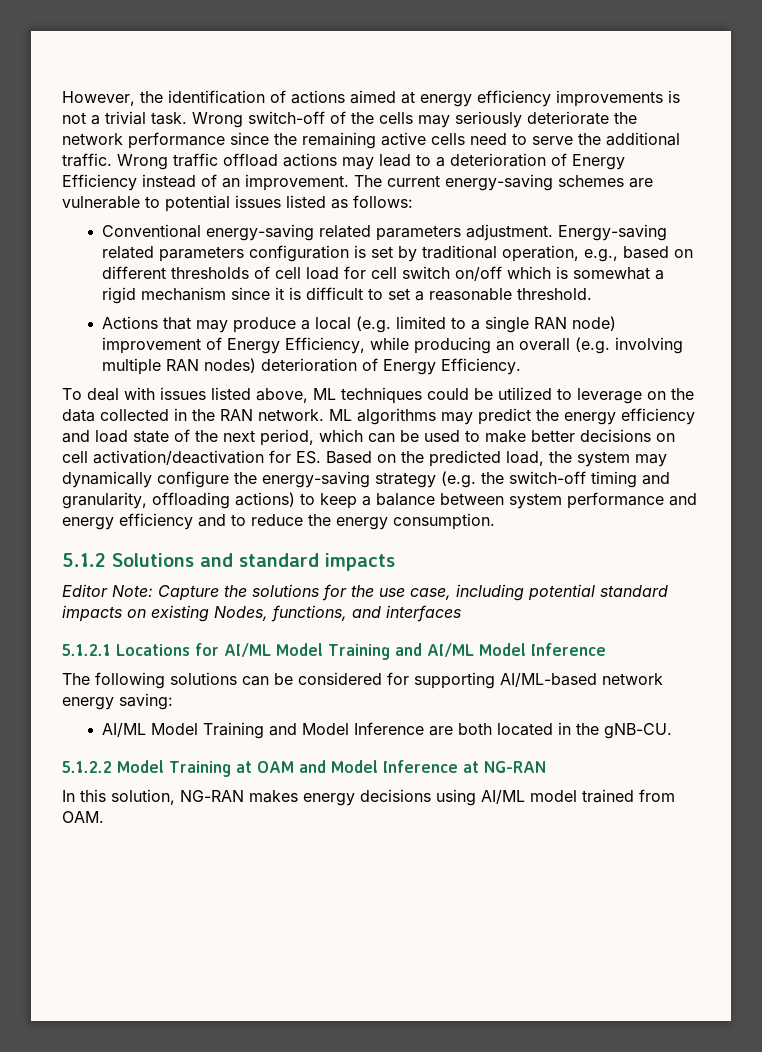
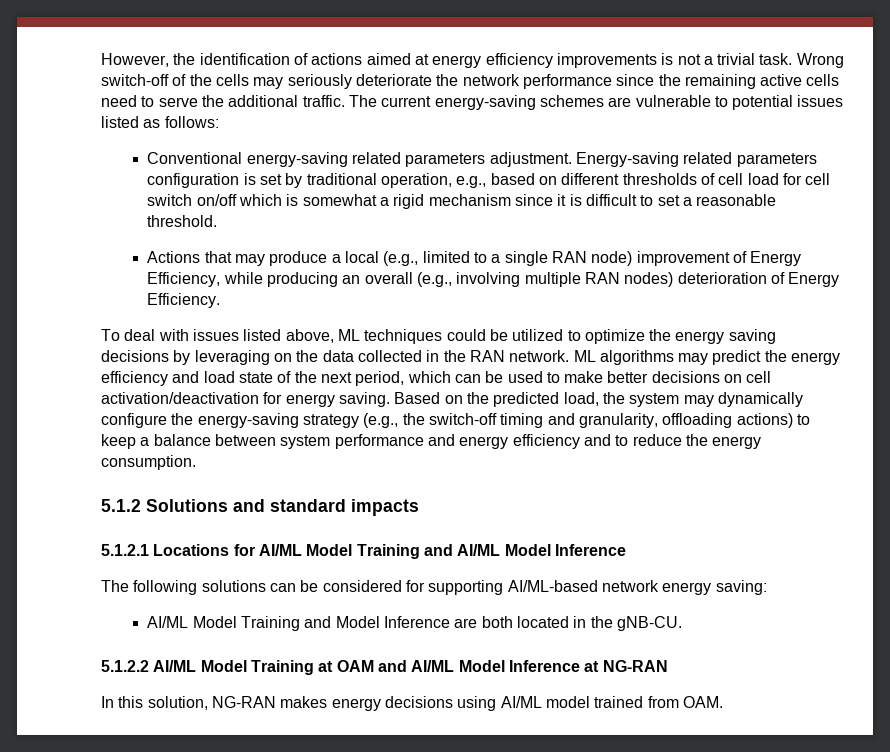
- Wrong traffic offload actions may lead to a deterioration of Energy Efficiency instead of an improvement.
- Actions that may produce a local (e.g. limited to a single RAN node) improvement of Energy Efficiency, while producing an overall (e.g. involving multiple RAN nodes) deterioration of Energy Efficiency.
+ Actions that may produce a local (e.g., limited to a single RAN node) improvement of Energy Efficiency, while producing an overall (e.g., involving multiple RAN nodes) deterioration of Energy Efficiency.
- To deal with issues listed above, ML techniques could be utilized to leverage on the data collected in the RAN network.
+ To deal with issues listed above, ML techniques could be utilized to optimize the energy saving decisions by leveraging on the data collected in the RAN network.
- ML algorithms may predict the energy efficiency and load state of the next period, which can be used to make better decisions on cell activation/deactivation for ES. Based on the predicted load, the system may dynamically configure the energy-saving strategy (e.g. the switch-off timing and granularity, offloading actions) to keep a balance between system performance and energy efficiency and to reduce the energy consumption.
+ ML algorithms may predict the energy efficiency and load state of the next period, which can be used to make better decisions on cell activation/deactivation for energy saving. Based on the predicted load, the system may dynamically configure the energy-saving strategy (e.g., the switch-off timing and granularity, offloading actions) to keep a balance between system performance and energy efficiency and to reduce the energy consumption.
- Editor Note: Capture the solutions for the use case, including potential standard impacts on existing Nodes, functions, and interfaces
- 5.1.2.2 Model Training at OAM and Model Inference at NG-RAN
+ 5.1.2.2 AI/ML Model Training at OAM and AI/ML Model Inference at NG-RAN

